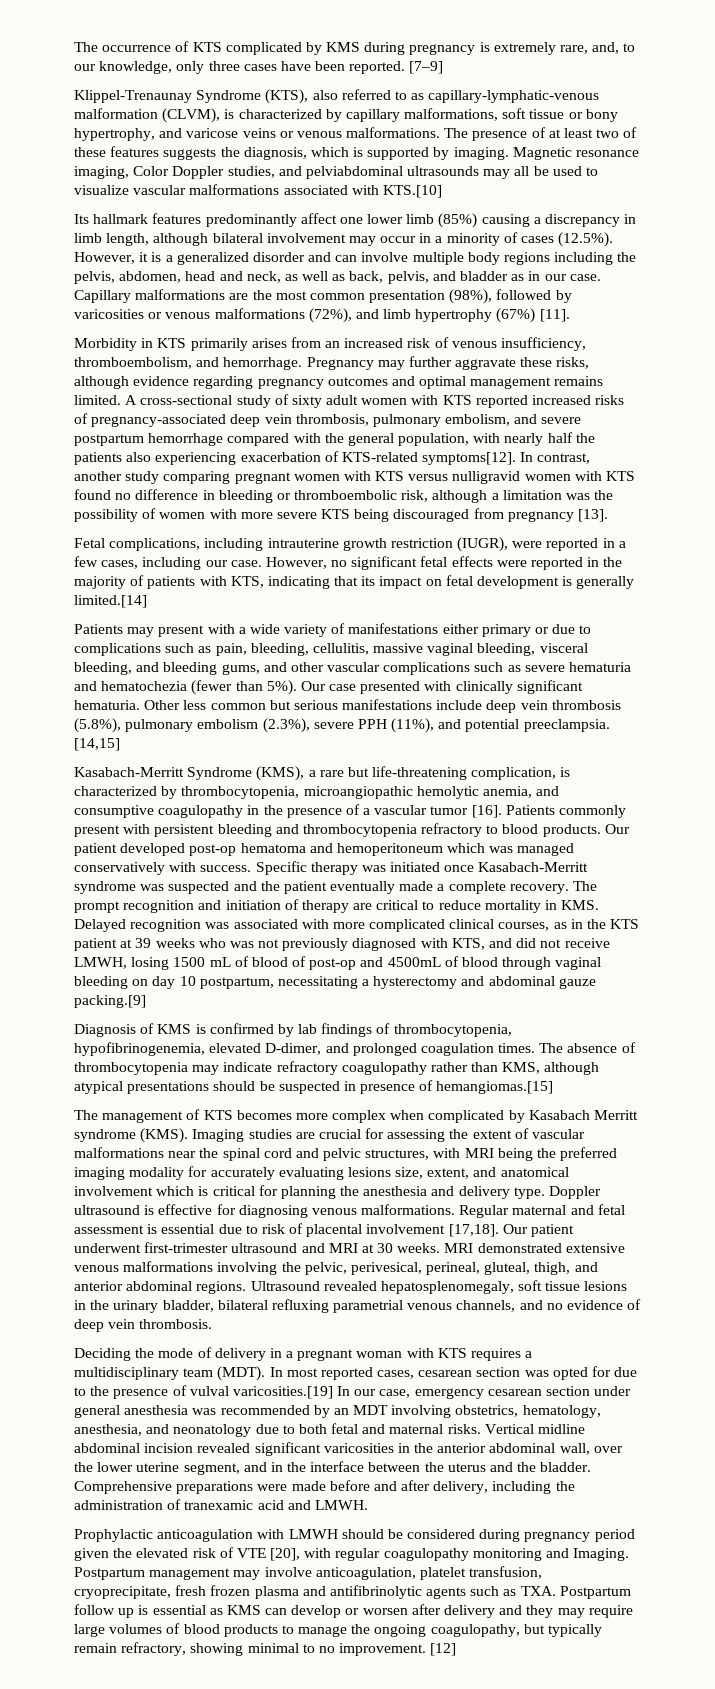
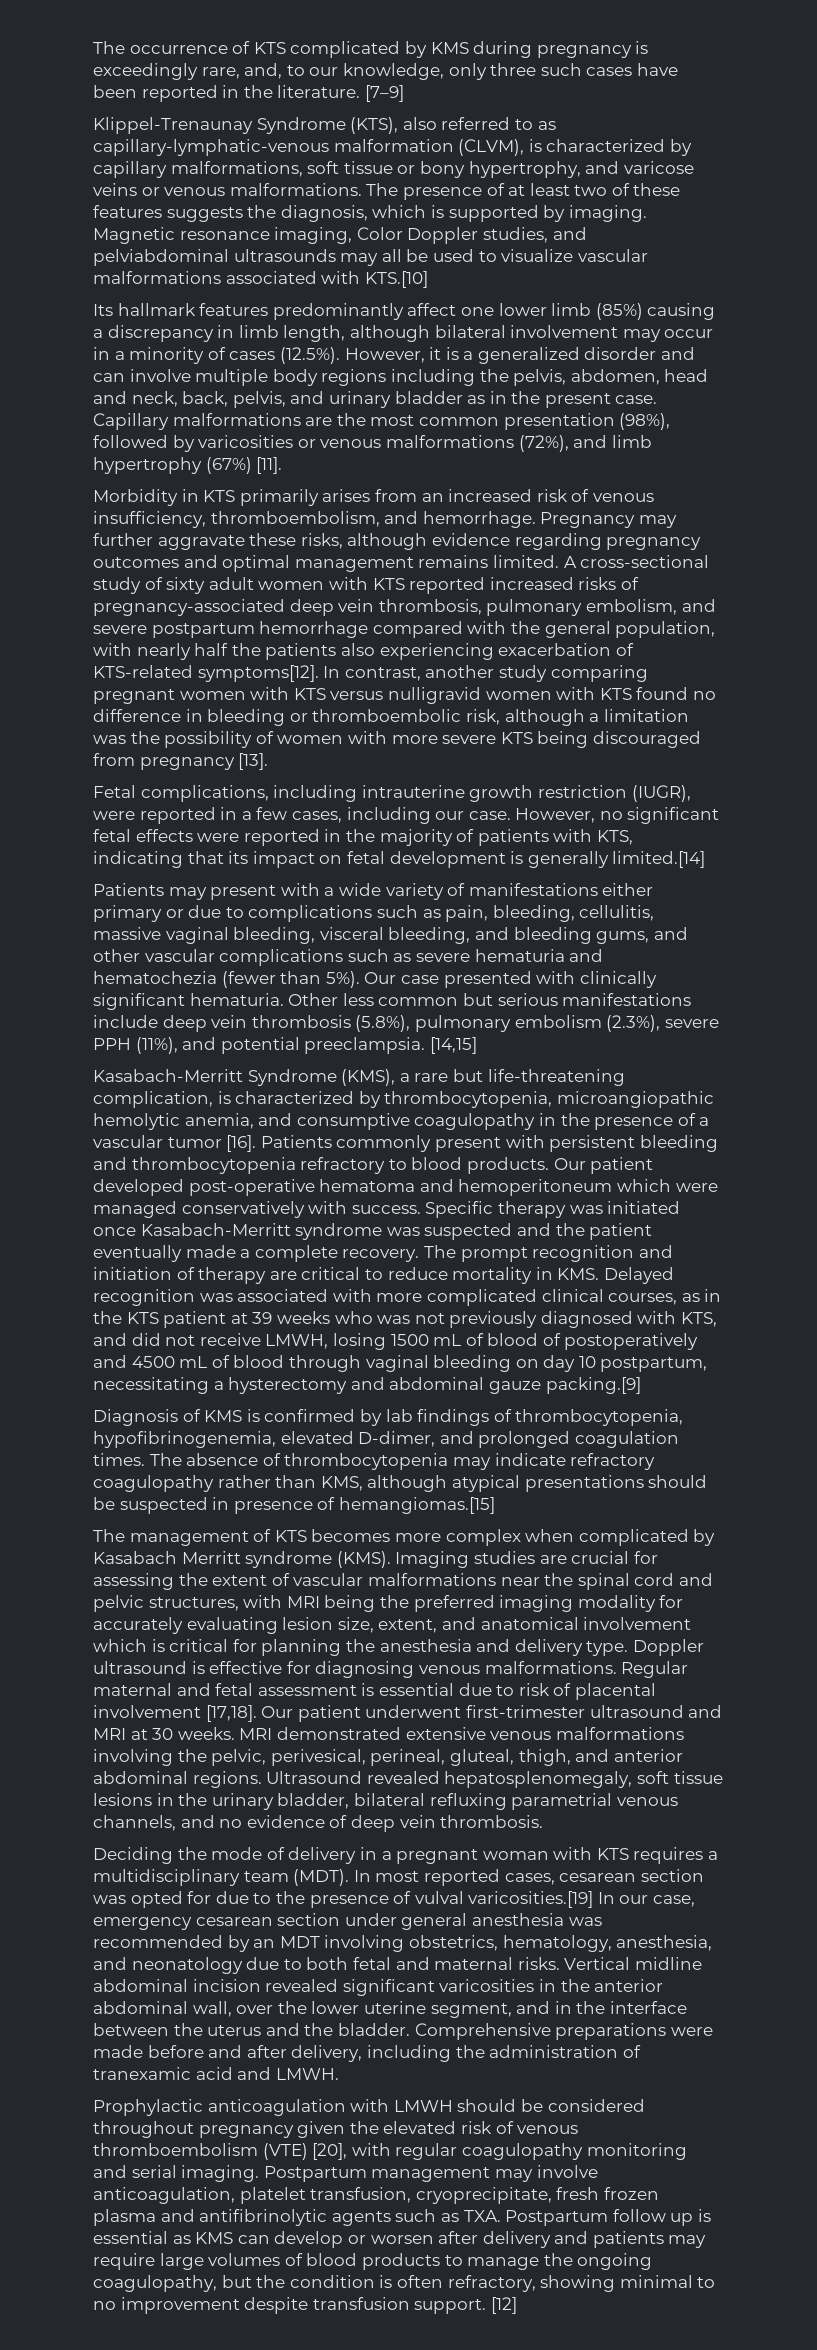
- The occurrence of KTS complicated by KMS during pregnancy is extremely rare, and, to our knowledge, only three cases have been reported.
+ The occurrence of KTS complicated by KMS during pregnancy is exceedingly rare, and, to our knowledge, only three such cases have been reported in the literature.
- Its hallmark features predominantly affect one lower limb (85%) causing a discrepancy in limb length, although bilateral involvement may occur in a minority of cases (12.5%). However, it is a generalized disorder and can involve multiple body regions including the pelvis, abdomen, head and neck, as well as back, pelvis, and bladder as in our case.
+ Its hallmark features predominantly affect one lower limb (85%) causing a discrepancy in limb length, although bilateral involvement may occur in a minority of cases (12.5%). However, it is a generalized disorder and can involve multiple body regions including the pelvis, abdomen, head and neck, back, pelvis, and urinary bladder as in the present case.
- Our patient developed post-op hematoma and hemoperitoneum which was managed conservatively with success.
+ Our patient developed post-operative hematoma and hemoperitoneum which were managed conservatively with success.
- The prompt recognition and initiation of therapy are critical to reduce mortality in KMS. Delayed recognition was associated with more complicated clinical courses, as in the KTS patient at 39 weeks who was not previously diagnosed with KTS, and did not receive LMWH, losing 1500 mL of blood of post-op and 4500mL of blood through vaginal bleeding on day 10 postpartum, necessitating a hysterectomy and abdominal gauze packing.[9]
+ The prompt recognition and initiation of therapy are critical to reduce mortality in KMS. Delayed recognition was associated with more complicated clinical courses, as in the KTS patient at 39 weeks who was not previously diagnosed with KTS, and did not receive LMWH, losing 1500 mL of blood of postoperatively and 4500 mL of blood through vaginal bleeding on day 10 postpartum, necessitating a hysterectomy and abdominal gauze packing.[9]
- Imaging studies are crucial for assessing the extent of vascular malformations near the spinal cord and pelvic structures, with MRI being the preferred imaging modality for accurately evaluating lesions size, extent, and anatomical involvement which is critical for planning the anesthesia and delivery type.
+ Imaging studies are crucial for assessing the extent of vascular malformations near the spinal cord and pelvic structures, with MRI being the preferred imaging modality for accurately evaluating lesion size, extent, and anatomical involvement which is critical for planning the anesthesia and delivery type.
- Prophylactic anticoagulation with LMWH should be considered during pregnancy period given the elevated risk of VTE [20], with regular coagulopathy monitoring and Imaging.
+ Prophylactic anticoagulation with LMWH should be considered throughout pregnancy given the elevated risk of venous thromboembolism (VTE) [20], with regular coagulopathy monitoring and serial imaging.
- Postpartum management may involve anticoagulation, platelet transfusion, cryoprecipitate, fresh frozen plasma and antifibrinolytic agents such as TXA. Postpartum follow up is essential as KMS can develop or worsen after delivery and they may require large volumes of blood products to manage the ongoing coagulopathy, but typically remain refractory, showing minimal to no improvement.
+ Postpartum management may involve anticoagulation, platelet transfusion, cryoprecipitate, fresh frozen plasma and antifibrinolytic agents such as TXA. Postpartum follow up is essential as KMS can develop or worsen after delivery and patients may require large volumes of blood products to manage the ongoing coagulopathy, but the condition is often refractory, showing minimal to no improvement despite transfusion support.

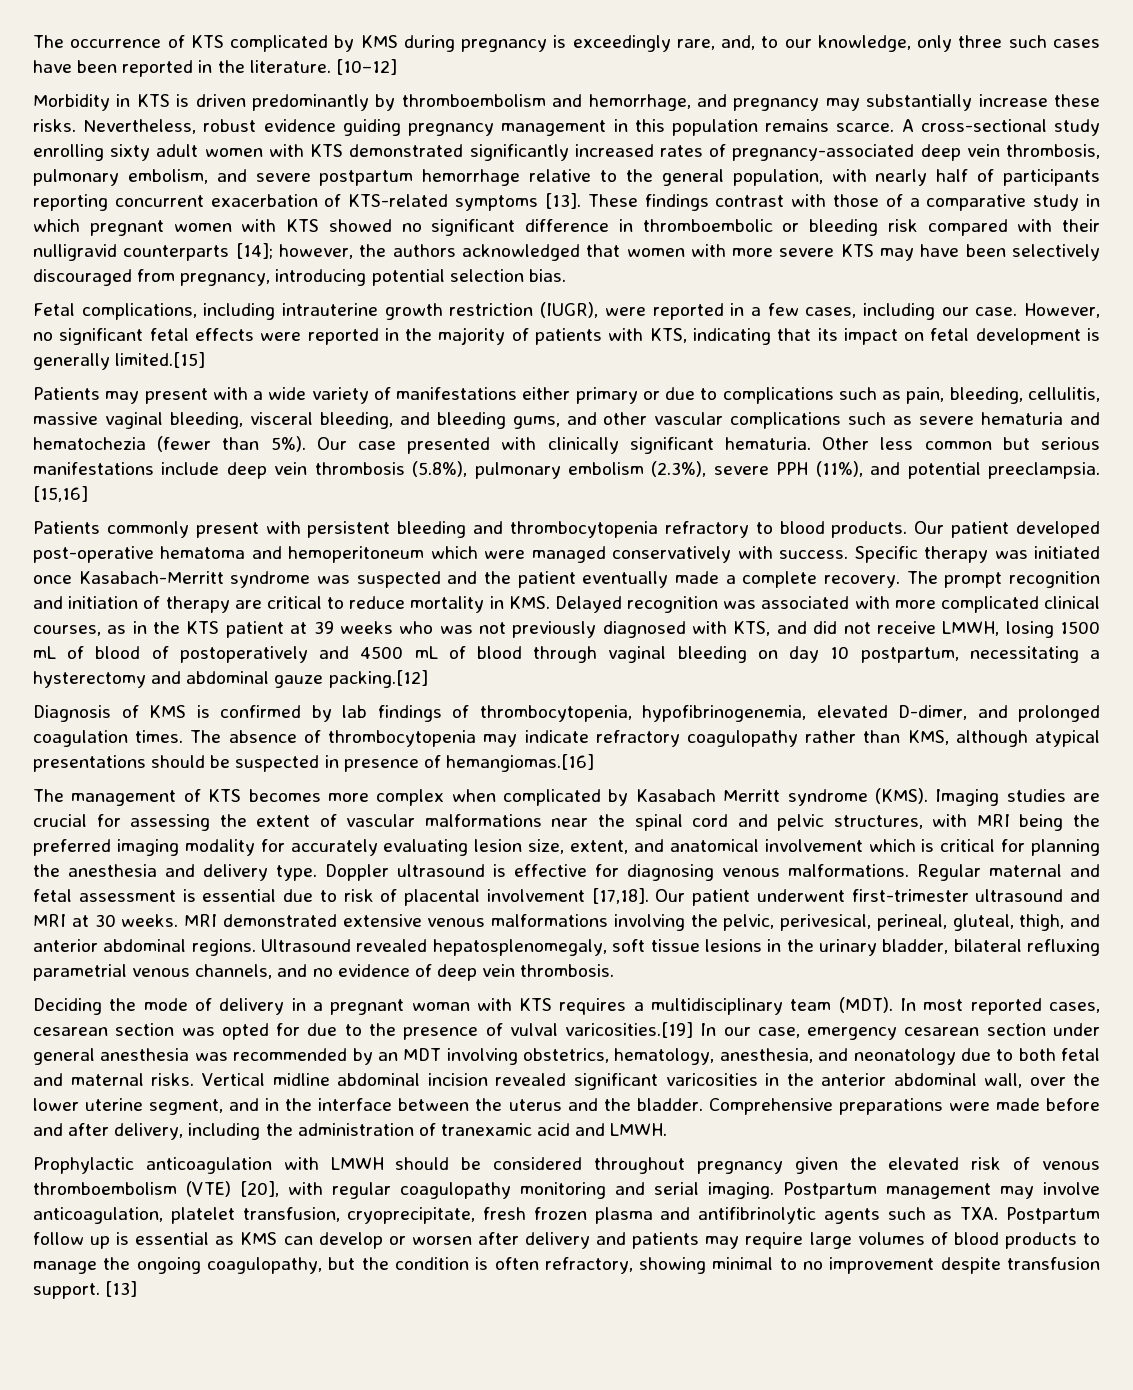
- [7–9]
- Klippel-Trenaunay Syndrome (KTS), also referred to as capillary-lymphatic-venous malformation (CLVM), is characterized by capillary malformations, soft tissue or bony hypertrophy, and varicose veins or venous malformations. The presence of at least two of these features suggests the diagnosis, which is supported by imaging. Magnetic resonance imaging, Color Doppler studies, and pelviabdominal ultrasounds may all be used to visualize vascular malformations associated with KTS.[10]
- Its hallmark features predominantly affect one lower limb (85%) causing a discrepancy in limb length, although bilateral involvement may occur in a minority of cases (12.5%). However, it is a generalized disorder and can involve multiple body regions including the pelvis, abdomen, head and neck, back, pelvis, and urinary bladder as in the present case. Capillary malformations are the most common presentation (98%), followed by varicosities or venous malformations (72%), and limb hypertrophy (67%) [11].
- Morbidity in KTS primarily arises from an increased risk of venous insufficiency, thromboembolism, and hemorrhage. Pregnancy may further aggravate these risks, although evidence regarding pregnancy outcomes and optimal management remains limited.
+ [10–12]
+ Morbidity in KTS is driven predominantly by thromboembolism and hemorrhage, and pregnancy may substantially increase these risks. Nevertheless, robust evidence guiding pregnancy management in this population remains scarce.
- A cross-sectional study of sixty adult women with KTS reported increased risks of pregnancy-associated deep vein thrombosis, pulmonary embolism, and severe postpartum hemorrhage compared with the general population, with nearly half the patients also experiencing exacerbation of KTS-related symptoms[12]. In contrast, another study comparing pregnant women with KTS versus nulligravid women with KTS found no difference in bleeding or thromboembolic risk, although a limitation was the possibility of women with more severe KTS being discouraged from pregnancy [13].
+ A cross-sectional study enrolling sixty adult women with KTS demonstrated significantly increased rates of pregnancy-associated deep vein thrombosis, pulmonary embolism, and severe postpartum hemorrhage relative to the general population, with nearly half of participants reporting concurrent exacerbation of KTS-related symptoms [13]. These findings contrast with those of a comparative study in which pregnant women with KTS showed no significant difference in thromboembolic or bleeding risk compared with their nulligravid counterparts [14]; however, the authors acknowledged that women with more severe KTS may have been selectively discouraged from pregnancy, introducing potential selection bias.
- However, no significant fetal effects were reported in the majority of patients with KTS, indicating that its impact on fetal development is generally limited.[14]
+ However, no significant fetal effects were reported in the majority of patients with KTS, indicating that its impact on fetal development is generally limited.[15]
- [14,15]
- Kasabach-Merritt Syndrome (KMS), a rare but life-threatening complication, is characterized by thrombocytopenia, microangiopathic hemolytic anemia, and consumptive coagulopathy in the presence of a vascular tumor [16]. Patients commonly present with persistent bleeding and thrombocytopenia refractory to blood products.
+ [15,16]
+ Patients commonly present with persistent bleeding and thrombocytopenia refractory to blood products.
- The prompt recognition and initiation of therapy are critical to reduce mortality in KMS. Delayed recognition was associated with more complicated clinical courses, as in the KTS patient at 39 weeks who was not previously diagnosed with KTS, and did not receive LMWH, losing 1500 mL of blood of postoperatively and 4500 mL of blood through vaginal bleeding on day 10 postpartum, necessitating a hysterectomy and abdominal gauze packing.[9]
+ The prompt recognition and initiation of therapy are critical to reduce mortality in KMS. Delayed recognition was associated with more complicated clinical courses, as in the KTS patient at 39 weeks who was not previously diagnosed with KTS, and did not receive LMWH, losing 1500 mL of blood of postoperatively and 4500 mL of blood through vaginal bleeding on day 10 postpartum, necessitating a hysterectomy and abdominal gauze packing.[12]
- The absence of thrombocytopenia may indicate refractory coagulopathy rather than KMS, although atypical presentations should be suspected in presence of hemangiomas.[15]
+ The absence of thrombocytopenia may indicate refractory coagulopathy rather than KMS, although atypical presentations should be suspected in presence of hemangiomas.[16]
- [12]
+ [13]

